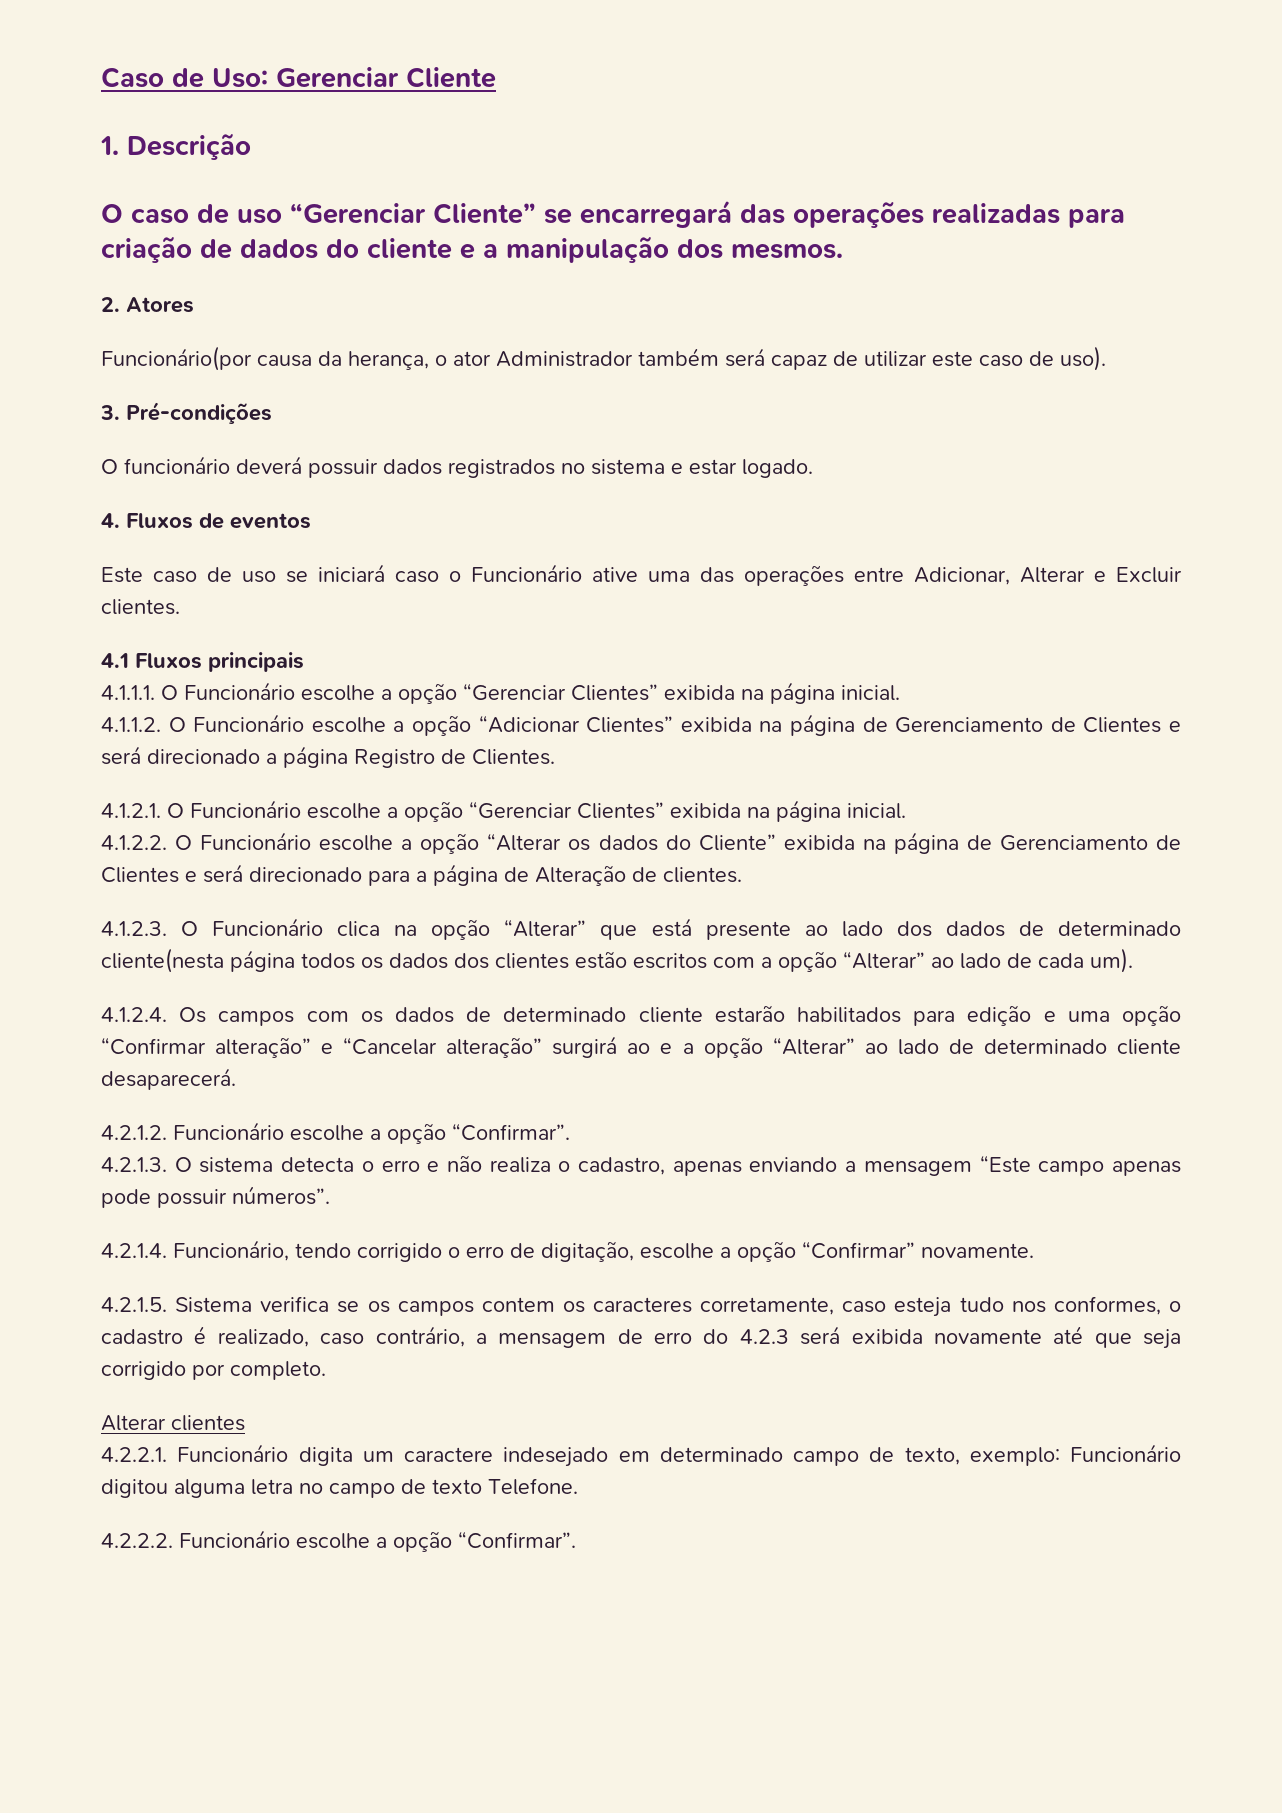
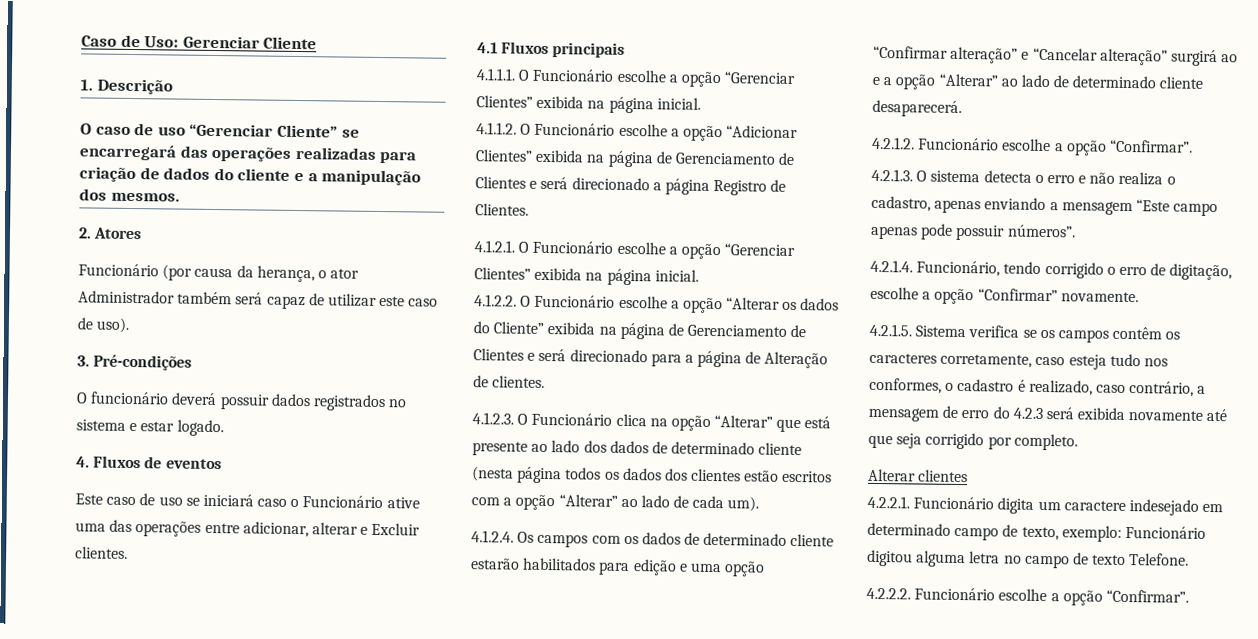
- Funcionário(por causa da herança, o ator Administrador também será capaz de utilizar este caso de uso).
+ Funcionário (por causa da herança, o ator Administrador também será capaz de utilizar este caso de uso).
- Este caso de uso se iniciará caso o Funcionário ative uma das operações entre Adicionar, Alterar e Excluir clientes.
+ Este caso de uso se iniciará caso o Funcionário ative uma das operações entre adicionar, alterar e Excluir clientes.
- 4.1.2.3. O Funcionário clica na opção “Alterar” que está presente ao lado dos dados de determinado cliente(nesta página todos os dados dos clientes estão escritos com a opção “Alterar” ao lado de cada um).
+ 4.1.2.3. O Funcionário clica na opção “Alterar” que está presente ao lado dos dados de determinado cliente (nesta página todos os dados dos clientes estão escritos com a opção “Alterar” ao lado de cada um).
- 4.2.1.5. Sistema verifica se os campos contem os caracteres corretamente, caso esteja tudo nos conformes, o cadastro é realizado, caso contrário, a mensagem de erro do 4.2.3 será exibida novamente até que seja corrigido por completo.
+ 4.2.1.5. Sistema verifica se os campos contêm os caracteres corretamente, caso esteja tudo nos conformes, o cadastro é realizado, caso contrário, a mensagem de erro do 4.2.3 será exibida novamente até que seja corrigido por completo.

